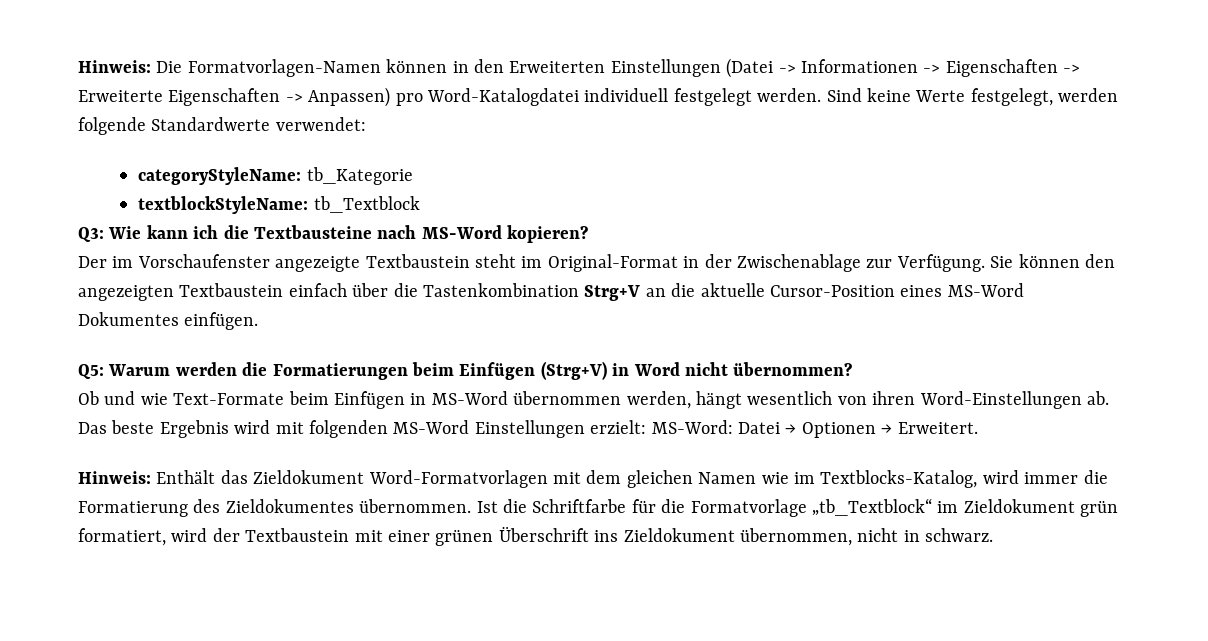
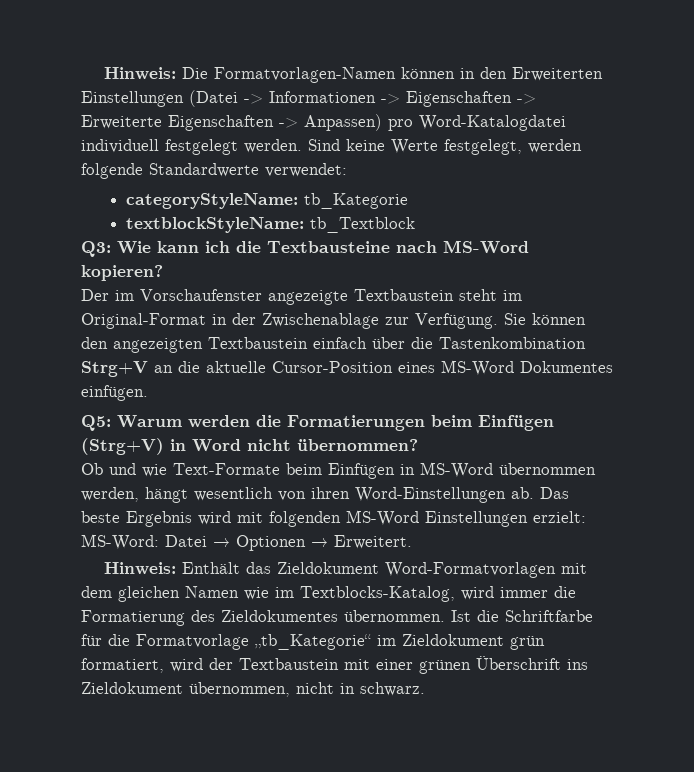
- Ist die Schriftfarbe für die Formatvorlage „tb_Textblock“ im Zieldokument grün formatiert, wird der Textbaustein mit einer grünen Überschrift ins Zieldokument übernommen, nicht in schwarz.
+ Ist die Schriftfarbe für die Formatvorlage „tb_Kategorie“ im Zieldokument grün formatiert, wird der Textbaustein mit einer grünen Überschrift ins Zieldokument übernommen, nicht in schwarz.

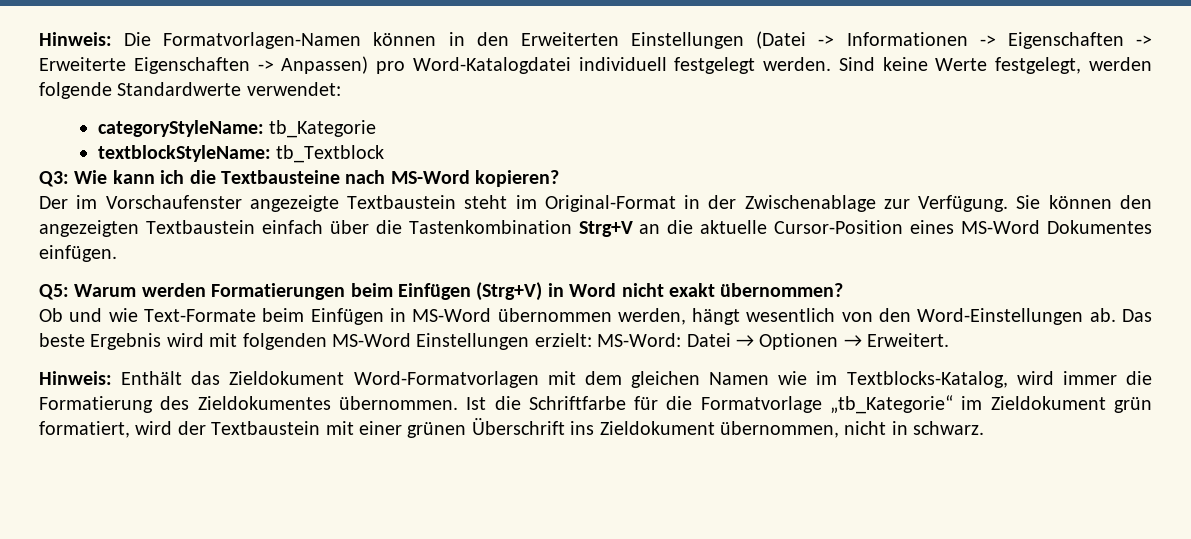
- Q5: Warum werden die Formatierungen beim Einfügen (Strg+V) in Word nicht übernommen?
+ Q5: Warum werden Formatierungen beim Einfügen (Strg+V) in Word nicht exakt übernommen?
- Ob und wie Text-Formate beim Einfügen in MS-Word übernommen werden, hängt wesentlich von ihren Word-Einstellungen ab.
+ Ob und wie Text-Formate beim Einfügen in MS-Word übernommen werden, hängt wesentlich von den Word-Einstellungen ab.

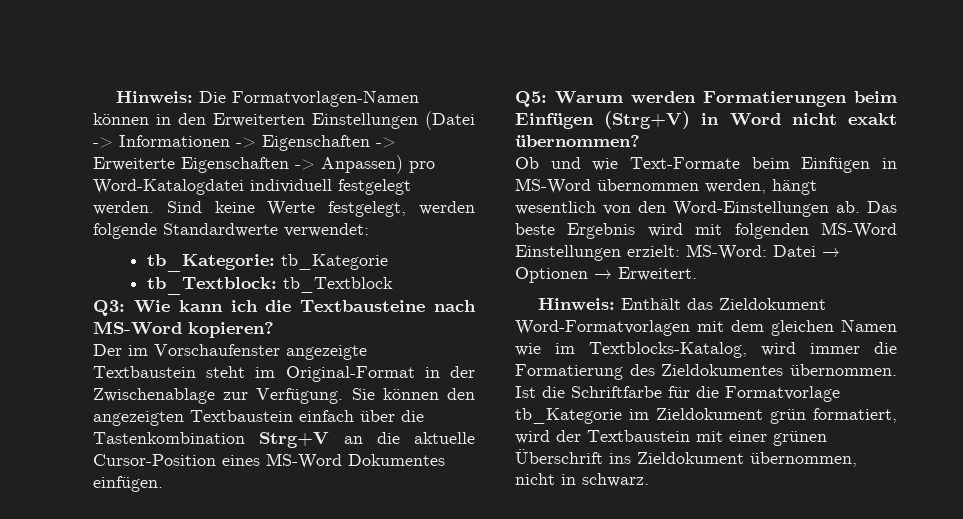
- categoryStyleName: tb_Kategorie
+ tb_Kategorie: tb_Kategorie
- textblockStyleName: tb_Textblock
+ tb_Textblock: tb_Textblock
- Ist die Schriftfarbe für die Formatvorlage „tb_Kategorie“ im Zieldokument grün formatiert, wird der Textbaustein mit einer grünen Überschrift ins Zieldokument übernommen, nicht in schwarz.
+ Ist die Schriftfarbe für die Formatvorlage tb_Kategorie im Zieldokument grün formatiert, wird der Textbaustein mit einer grünen Überschrift ins Zieldokument übernommen, nicht in schwarz.

